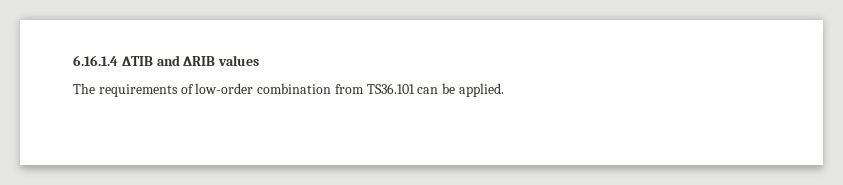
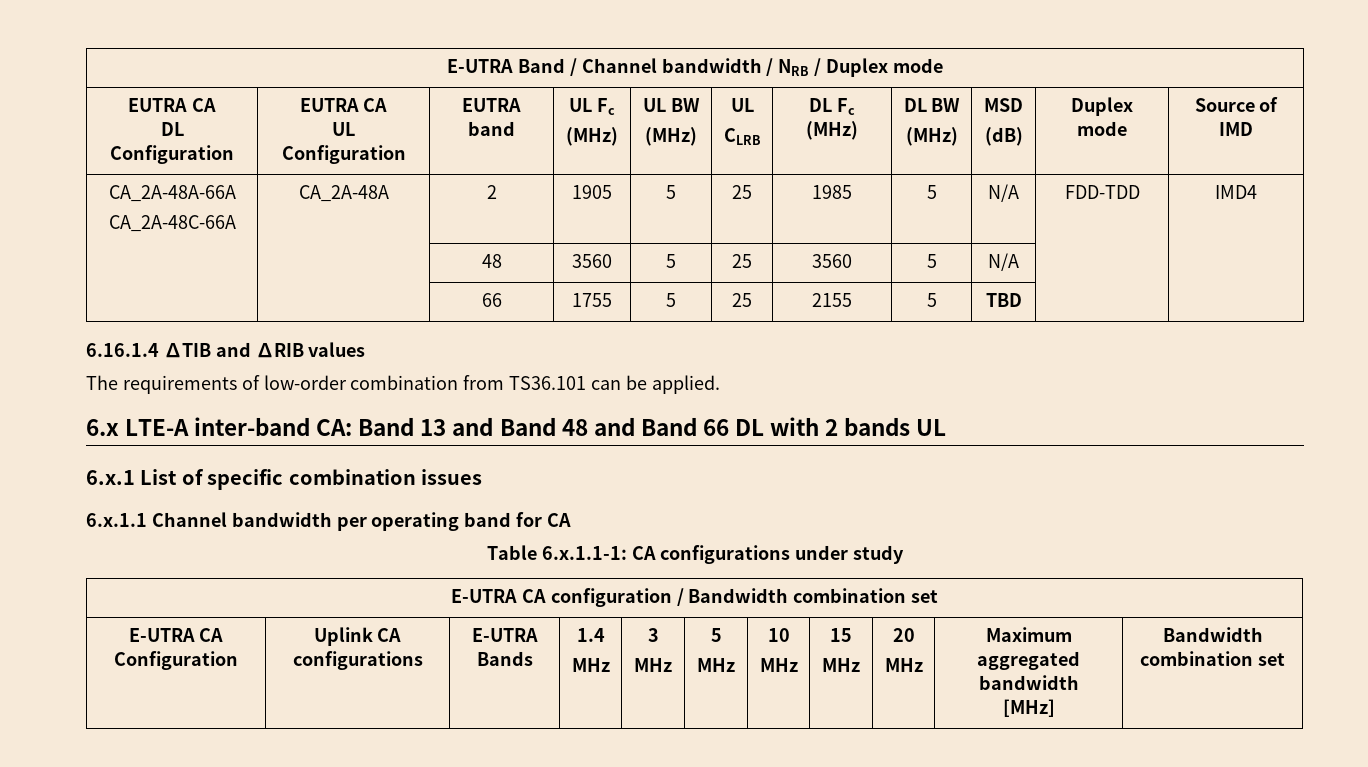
+ E-UTRA Band / Channel bandwidth / NRB / Duplex mode
+ EUTRA CA
+ DL Configuration | EUTRA CA
+ UL Configuration | EUTRA band | UL Fc
+ (MHz) | UL BW
+ (MHz) | UL
+ CLRB | DL Fc (MHz) | DL BW
+ (MHz) | MSD
+ (dB) | Duplex mode | Source of IMD
+ CA_2A-48A-66A
+ CA_2A-48C-66A | CA_2A-48A | 2 | 1905 | 5 | 25 | 1985 | 5 | N/A | FDD-TDD | IMD4
+ | | 48 | 3560 | 5 | 25 | 3560 | 5 | N/A | |
+ | | 66 | 1755 | 5 | 25 | 2155 | 5 | TBD | |
+ 6.x LTE-A inter-band CA: Band 13 and Band 48 and Band 66 DL with 2 bands UL
+ 6.x.1 List of specific combination issues
+ 6.x.1.1 Channel bandwidth per operating band for CA
+ Table 6.x.1.1-1: CA configurations under study
+ E-UTRA CA configuration / Bandwidth combination set
+ E-UTRA CA Configuration | Uplink CA configurations | E-UTRA Bands | 1.4
+ MHz | 3
+ MHz | 5
+ MHz | 10
+ MHz | 15
+ MHz | 20
+ MHz | Maximum aggregated bandwidth
+ [MHz] | Bandwidth combination set

